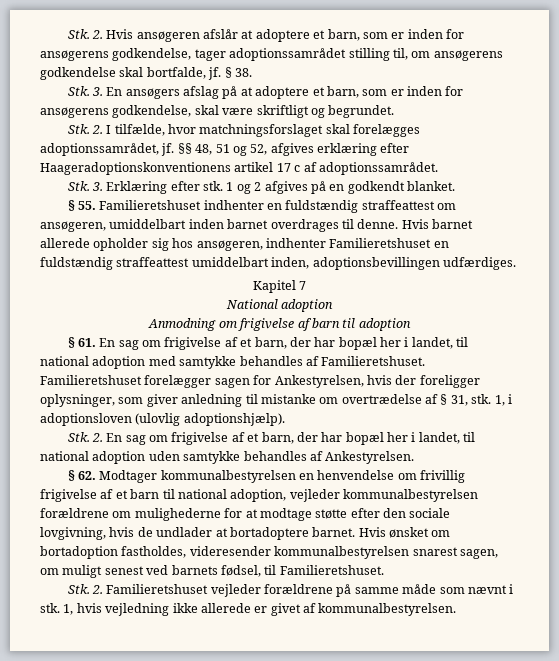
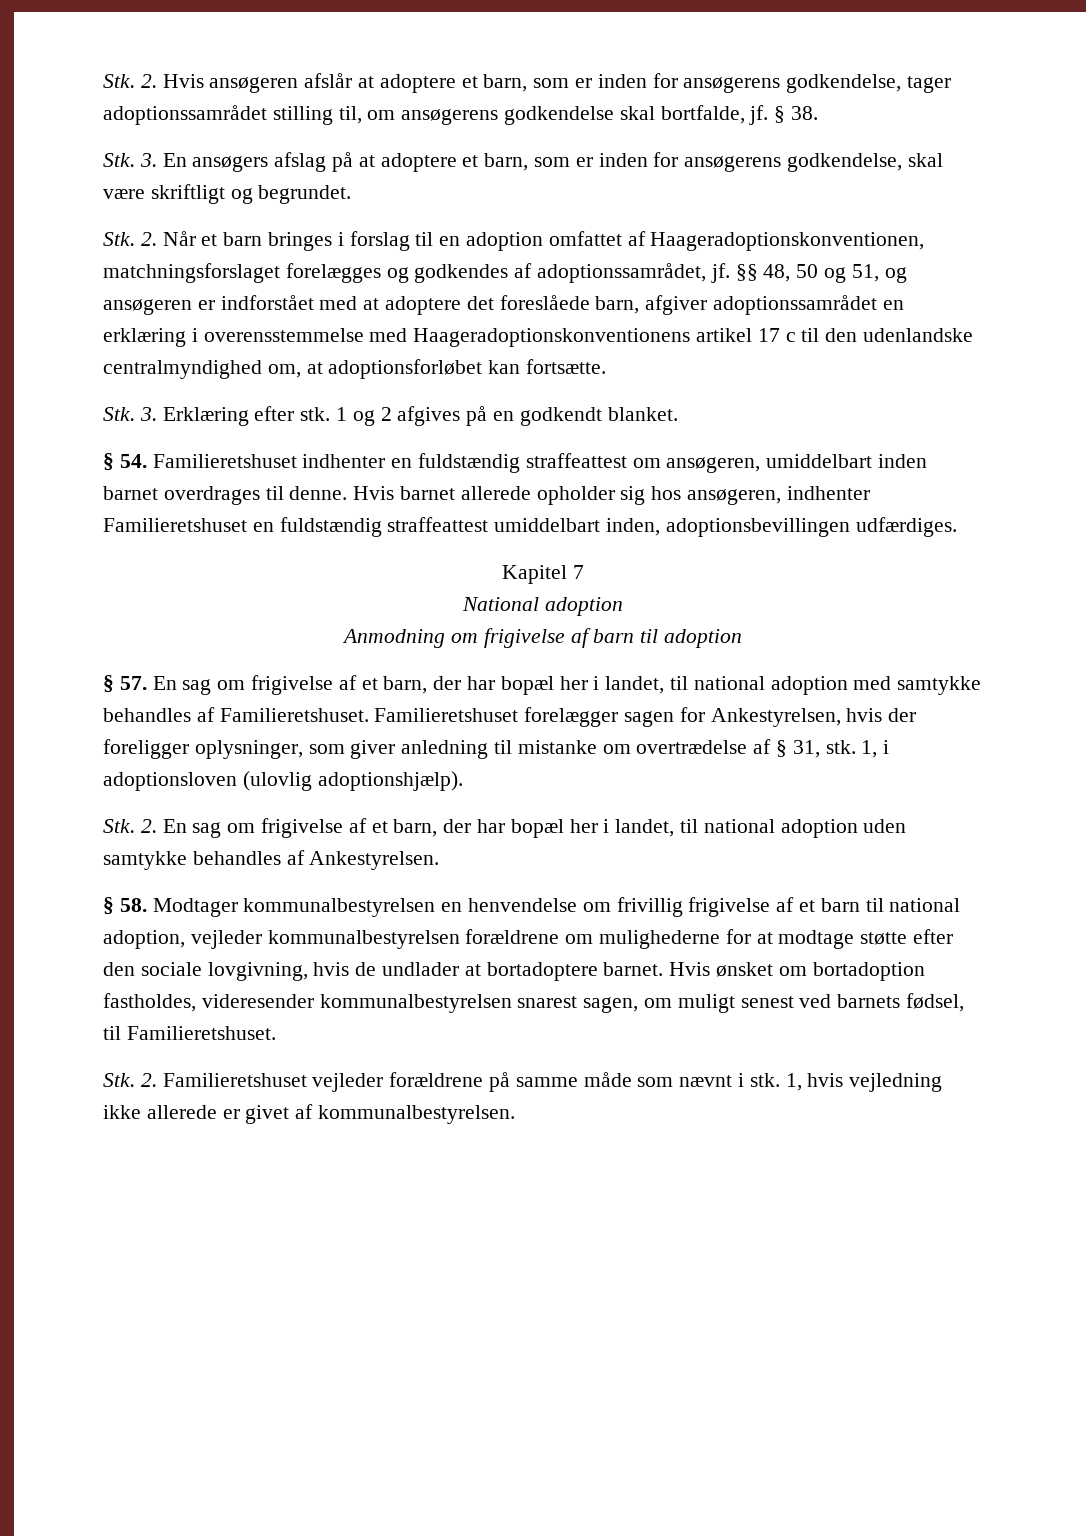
- Stk. 2. I tilfælde, hvor matchningsforslaget skal forelægges adoptionssamrådet, jf. §§ 48, 51 og 52, afgives erklæring efter Haageradoptionskonventionens artikel 17 c af adoptionssamrådet.
+ Stk. 2. Når et barn bringes i forslag til en adoption omfattet af Haageradoptionskonventionen, matchningsforslaget forelægges og godkendes af adoptionssamrådet, jf. §§ 48, 50 og 51, og ansøgeren er indforstået med at adoptere det foreslåede barn, afgiver adoptionssamrådet en erklæring i overensstemmelse med Haageradoptionskonventionens artikel 17 c til den udenlandske centralmyndighed om, at adoptionsforløbet kan fortsætte.
- § 55. Familieretshuset indhenter en fuldstændig straffeattest om ansøgeren, umiddelbart inden barnet overdrages til denne.
+ § 54. Familieretshuset indhenter en fuldstændig straffeattest om ansøgeren, umiddelbart inden barnet overdrages til denne.
- § 61. En sag om frigivelse af et barn, der har bopæl her i landet, til national adoption med samtykke behandles af Familieretshuset.
+ § 57. En sag om frigivelse af et barn, der har bopæl her i landet, til national adoption med samtykke behandles af Familieretshuset.
- § 62. Modtager kommunalbestyrelsen en henvendelse om frivillig frigivelse af et barn til national adoption, vejleder kommunalbestyrelsen forældrene om mulighederne for at modtage støtte efter den sociale lovgivning, hvis de undlader at bortadoptere barnet.
+ § 58. Modtager kommunalbestyrelsen en henvendelse om frivillig frigivelse af et barn til national adoption, vejleder kommunalbestyrelsen forældrene om mulighederne for at modtage støtte efter den sociale lovgivning, hvis de undlader at bortadoptere barnet.

